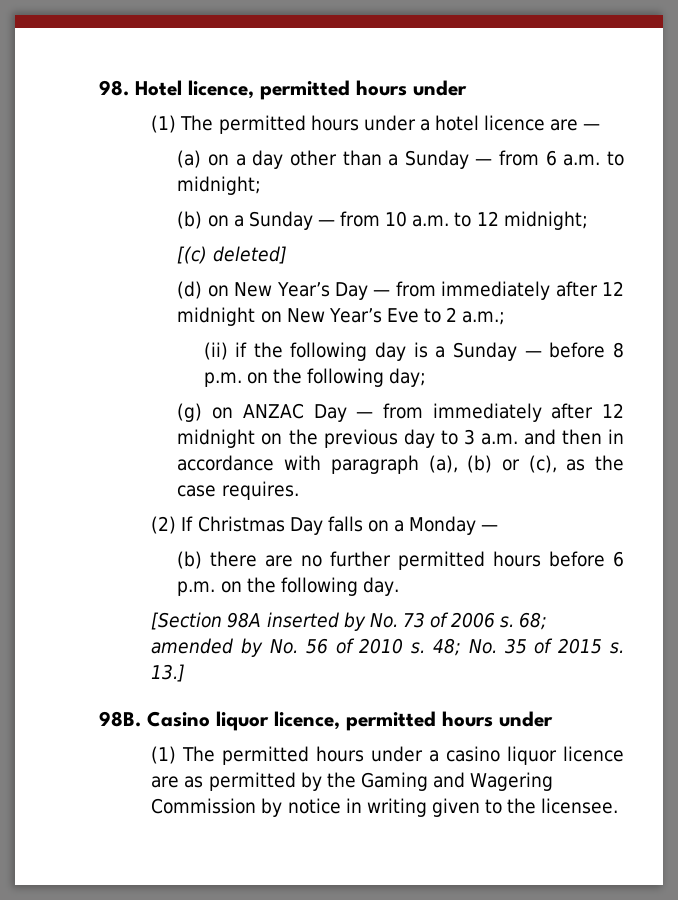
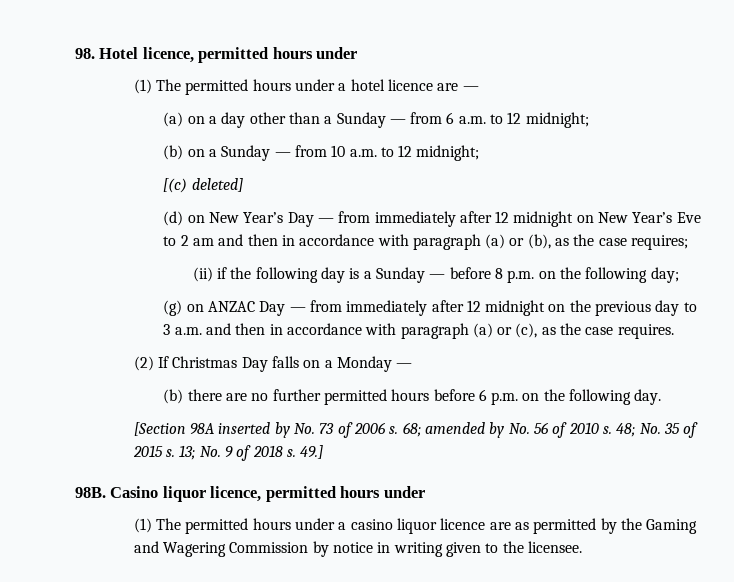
- (a) on a day other than a Sunday — from 6 a.m. to midnight;
+ (a) on a day other than a Sunday — from 6 a.m. to 12 midnight;
- (d) on New Year’s Day — from immediately after 12 midnight on New Year’s Eve to 2 a.m.;
+ (d) on New Year’s Day — from immediately after 12 midnight on New Year’s Eve to 2 am and then in accordance with paragraph (a) or (b), as the case requires;
- (g) on ANZAC Day — from immediately after 12 midnight on the previous day to 3 a.m. and then in accordance with paragraph (a), (b) or (c), as the case requires.
+ (g) on ANZAC Day — from immediately after 12 midnight on the previous day to 3 a.m. and then in accordance with paragraph (a) or (c), as the case requires.
- 13.]
+ 13; No. 9 of 2018 s. 49.]

